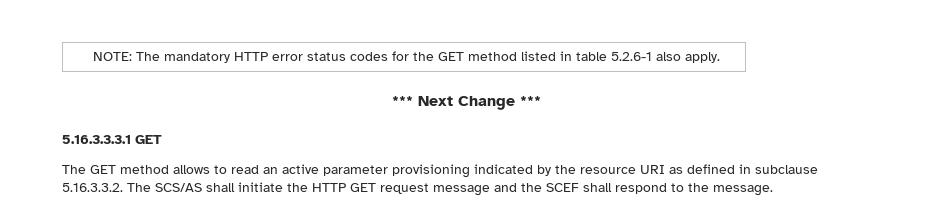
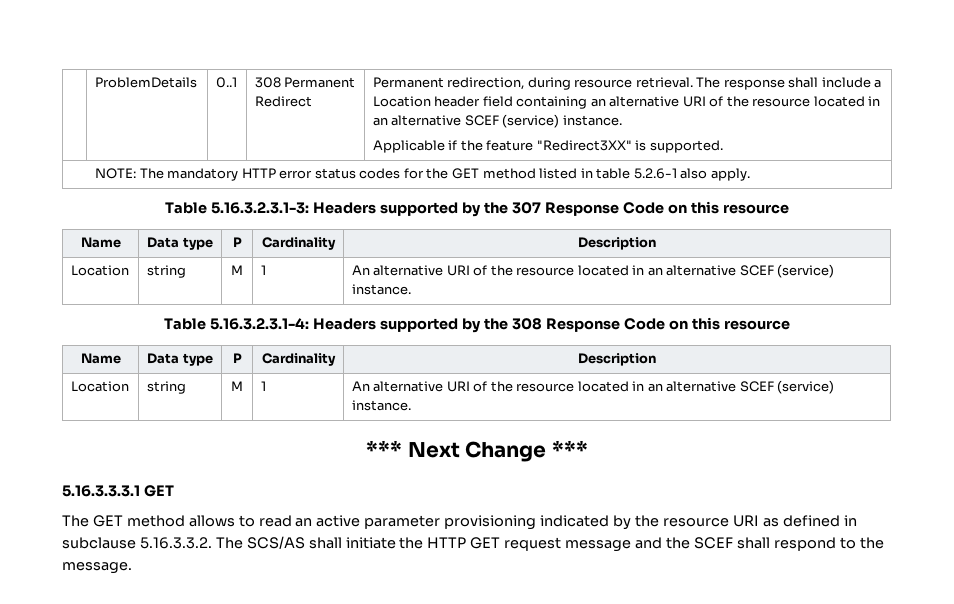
+ | ProblemDetails | 0..1 | 308 Permanent Redirect | Permanent redirection, during resource retrieval. The response shall include a Location header field containing an alternative URI of the resource located in an alternative SCEF (service) instance.
+ Applicable if the feature "Redirect3XX" is supported.
+ Table 5.16.3.2.3.1-3: Headers supported by the 307 Response Code on this resource
+ Name | Data type | P | Cardinality | Description
+ Location | string | M | 1 | An alternative URI of the resource located in an alternative SCEF (service) instance.
+ Table 5.16.3.2.3.1-4: Headers supported by the 308 Response Code on this resource
+ Name | Data type | P | Cardinality | Description
+ Location | string | M | 1 | An alternative URI of the resource located in an alternative SCEF (service) instance.

